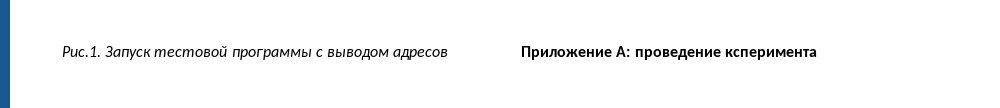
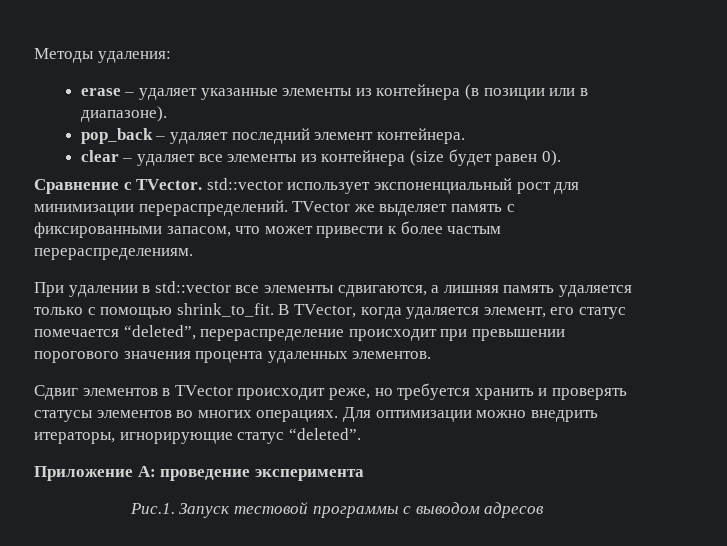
+ Методы удаления:
+ erase – удаляет указанные элементы из контейнера (в позиции или в диапазоне).
+ pop_back – удаляет последний элемент контейнера.
+ clear – удаляет все элементы из контейнера (size будет равен 0).
+ Сравнение с TVector. std::vector использует экспоненциальный рост для минимизации перераспределений. TVector же выделяет память с фиксированными запасом, что может привести к более частым перераспределениям.
+ При удалении в std::vector все элементы сдвигаются, а лишняя память удаляется только с помощью shrink_to_fit. В TVector, когда удаляется элемент, его статус помечается “deleted”, перераспределение происходит при превышении порогового значения процента удаленных элементов.
+ Сдвиг элементов в TVector происходит реже, но требуется хранить и проверять статусы элементов во многих операциях. Для оптимизации можно внедрить итераторы, игнорирующие статус “deleted”.
+ Приложение А: проведение эксперимента
- Приложение А: проведение ксперимента

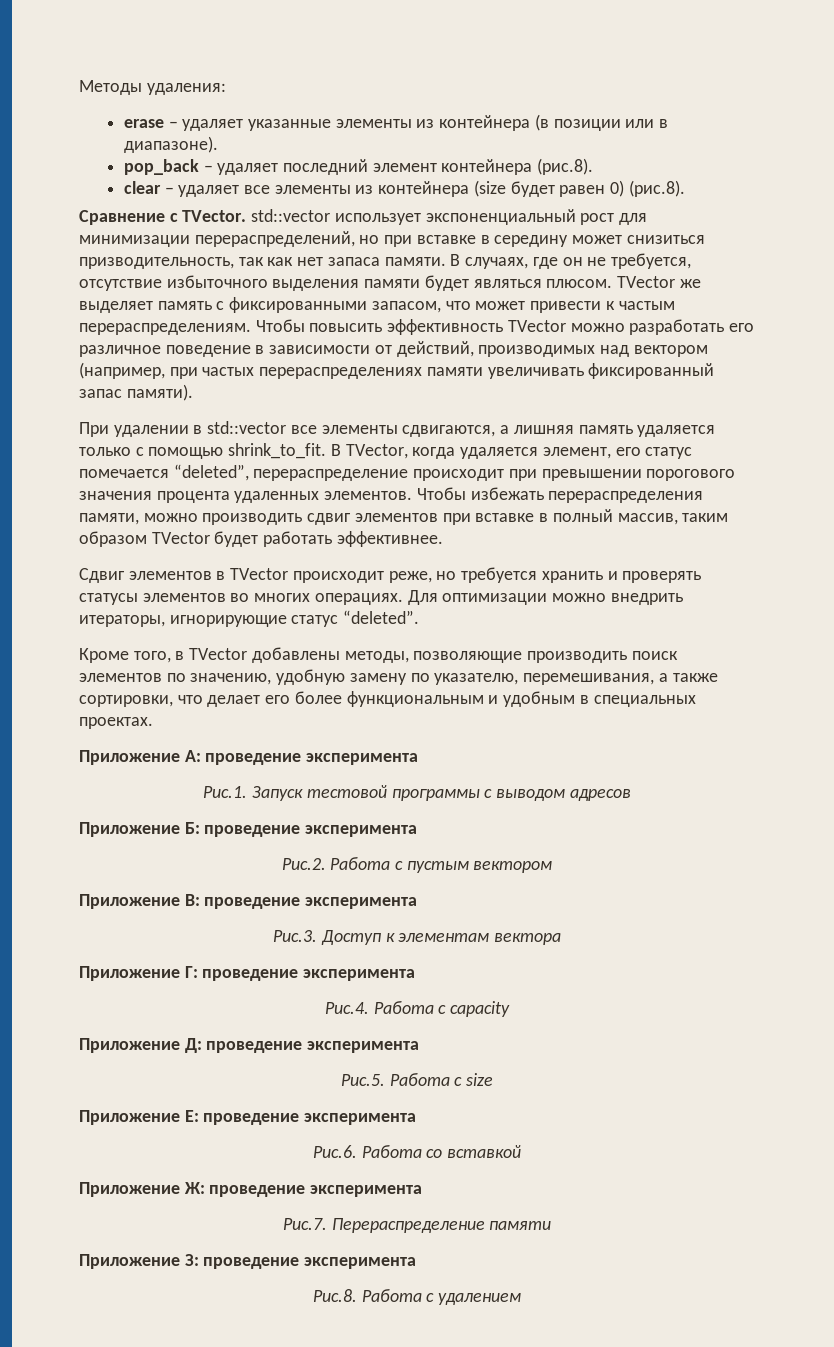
- pop_back – удаляет последний элемент контейнера.
+ pop_back – удаляет последний элемент контейнера (рис.8).
- clear – удаляет все элементы из контейнера (size будет равен 0).
+ clear – удаляет все элементы из контейнера (size будет равен 0) (рис.8).
- Сравнение с TVector. std::vector использует экспоненциальный рост для минимизации перераспределений.
+ Сравнение с TVector. std::vector использует экспоненциальный рост для минимизации перераспределений, но при вставке в середину может снизиться призводительность, так как нет запаса памяти. В случаях, где он не требуется, отсутствие избыточного выделения памяти будет являться плюсом.
- TVector же выделяет память с фиксированными запасом, что может привести к более частым перераспределениям.
+ TVector же выделяет память с фиксированными запасом, что может привести к частым перераспределениям. Чтобы повысить эффективность TVector можно разработать его различное поведение в зависимости от действий, производимых над вектором (например, при частых перераспределениях памяти увеличивать фиксированный запас памяти).
+ Чтобы избежать перераспределения памяти, можно производить сдвиг элементов при вставке в полный массив, таким образом TVector будет работать эффективнее.
+ Кроме того, в TVector добавлены методы, позволяющие производить поиск элементов по значению, удобную замену по указателю, перемешивания, а также сортировки, что делает его более функциональным и удобным в специальных проектах.
+ Приложение Б: проведение эксперимента
+ Рис.2. Работа с пустым вектором
+ Приложение В: проведение эксперимента
+ Рис.3. Доступ к элементам вектора
+ Приложение Г: проведение эксперимента
+ Рис.4. Работа с capacity
+ Приложение Д: проведение эксперимента
+ Рис.5. Работа с size
+ Приложение Е: проведение эксперимента
+ Рис.6. Работа со вставкой
+ Приложение Ж: проведение эксперимента
+ Рис.7. Перераспределение памяти
+ Приложение З: проведение эксперимента
+ Рис.8. Работа с удалением

